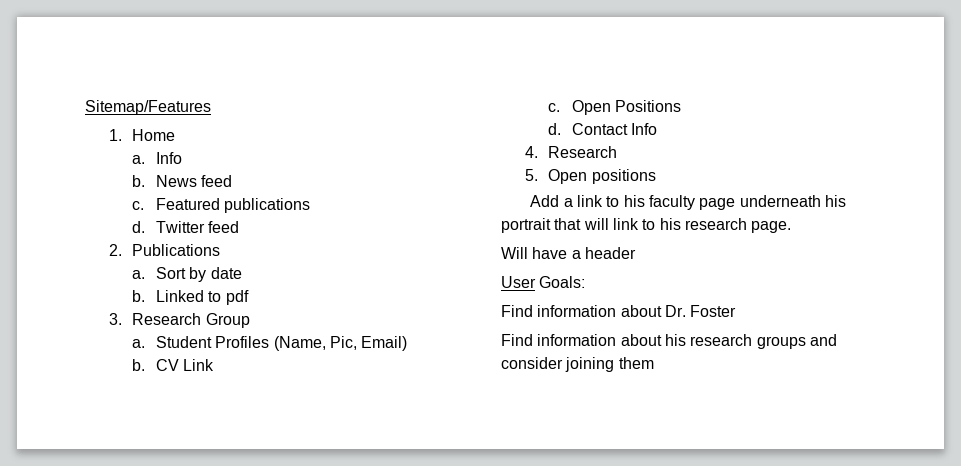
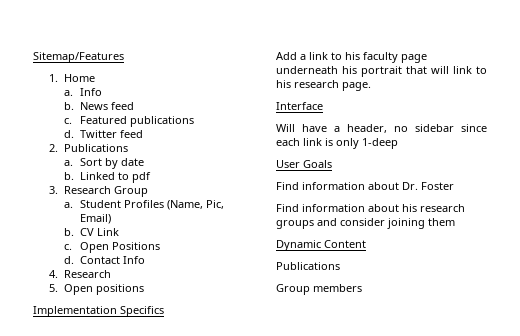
+ Implementation Specifics
+ Interface
- Will have a header
+ Will have a header, no sidebar since each link is only 1-deep
- User Goals:
+ User Goals
+ Dynamic Content
+ Publications
+ Group members

